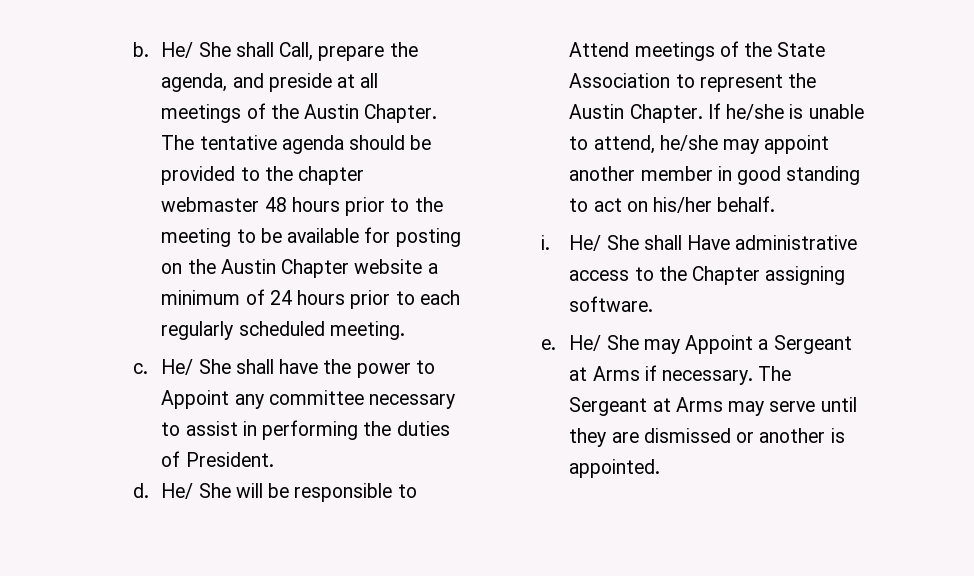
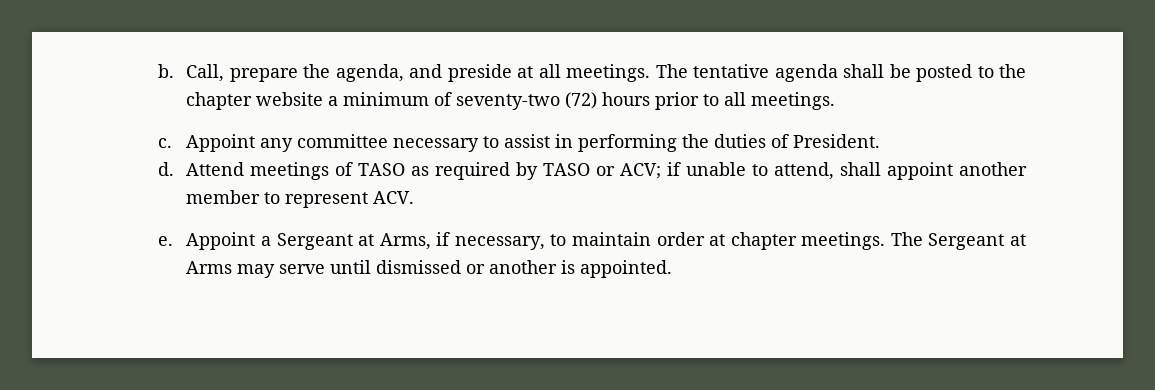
- He/ She shall Call, prepare the agenda, and preside at all meetings of the Austin Chapter. The tentative agenda should be provided to the chapter webmaster 48 hours prior to the meeting to be available for posting on the Austin Chapter website a minimum of 24 hours prior to each regularly scheduled meeting.
- c. He/ She shall have the power to Appoint any committee necessary to assist in performing the duties of President.
+ Call, prepare the agenda, and preside at all meetings. The tentative agenda shall be posted to the chapter website a minimum of seventy-two (72) hours prior to all meetings.
+ c. Appoint any committee necessary to assist in performing the duties of President.
- He/ She will be responsible to Attend meetings of the State Association to represent the Austin Chapter. If he/she is unable to attend, he/she may appoint another member in good standing to act on his/her behalf.
- i. He/ She shall Have administrative access to the Chapter assigning software.
- e. He/ She may Appoint a Sergeant at Arms if necessary.
+ Attend meetings of TASO as required by TASO or ACV; if unable to attend, shall appoint another member to represent ACV.
+ e. Appoint a Sergeant at Arms, if necessary, to maintain order at chapter meetings.
- The Sergeant at Arms may serve until they are dismissed or another is appointed.
+ The Sergeant at Arms may serve until dismissed or another is appointed.

